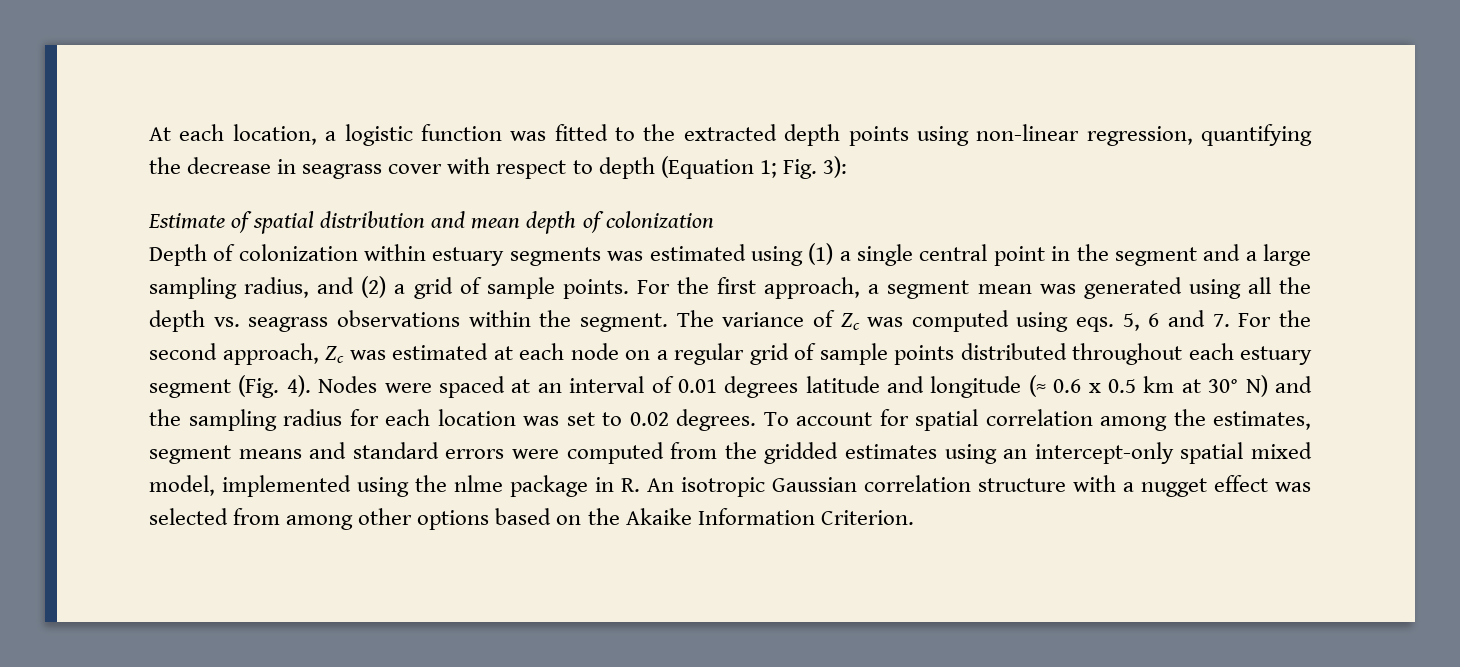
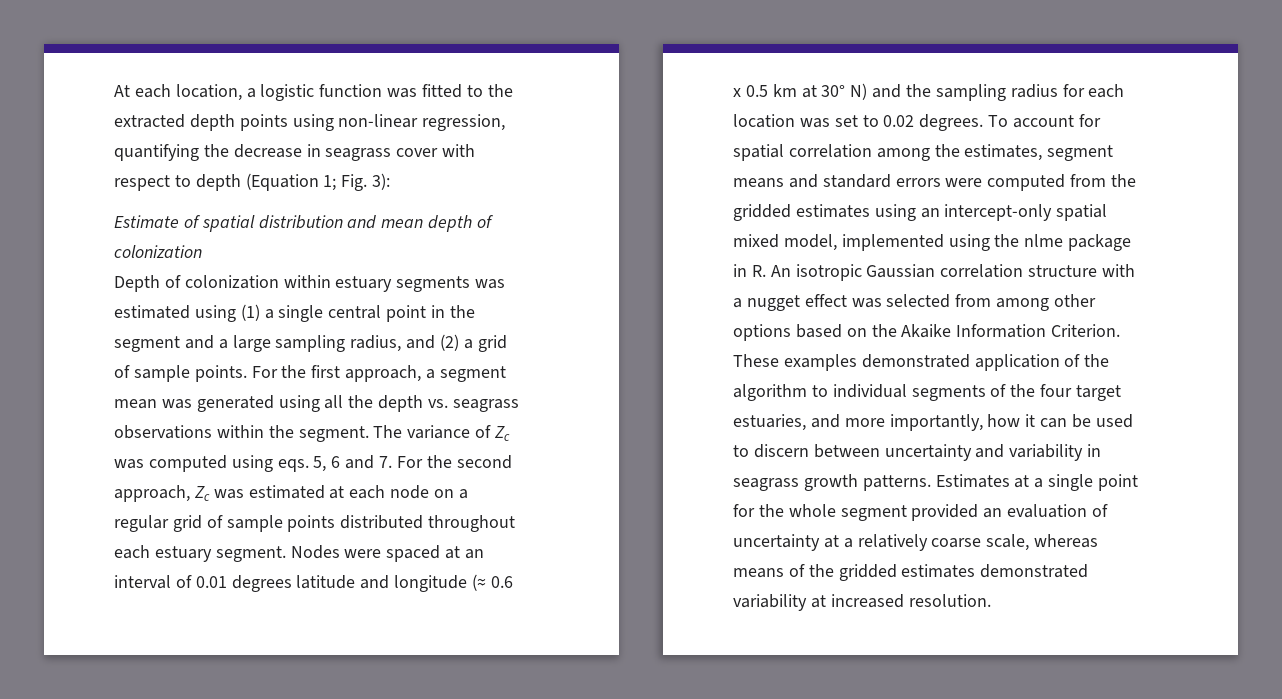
- 5, 6 and 7. For the second approach, Zc was estimated at each node on a regular grid of sample points distributed throughout each estuary segment (Fig. 4).
+ 5, 6 and 7. For the second approach, Zc was estimated at each node on a regular grid of sample points distributed throughout each estuary segment.
+ These examples demonstrated application of the algorithm to individual segments of the four target estuaries, and more importantly, how it can be used to discern between uncertainty and variability in seagrass growth patterns. Estimates at a single point for the whole segment provided an evaluation of uncertainty at a relatively coarse scale, whereas means of the gridded estimates demonstrated variability at increased resolution.

